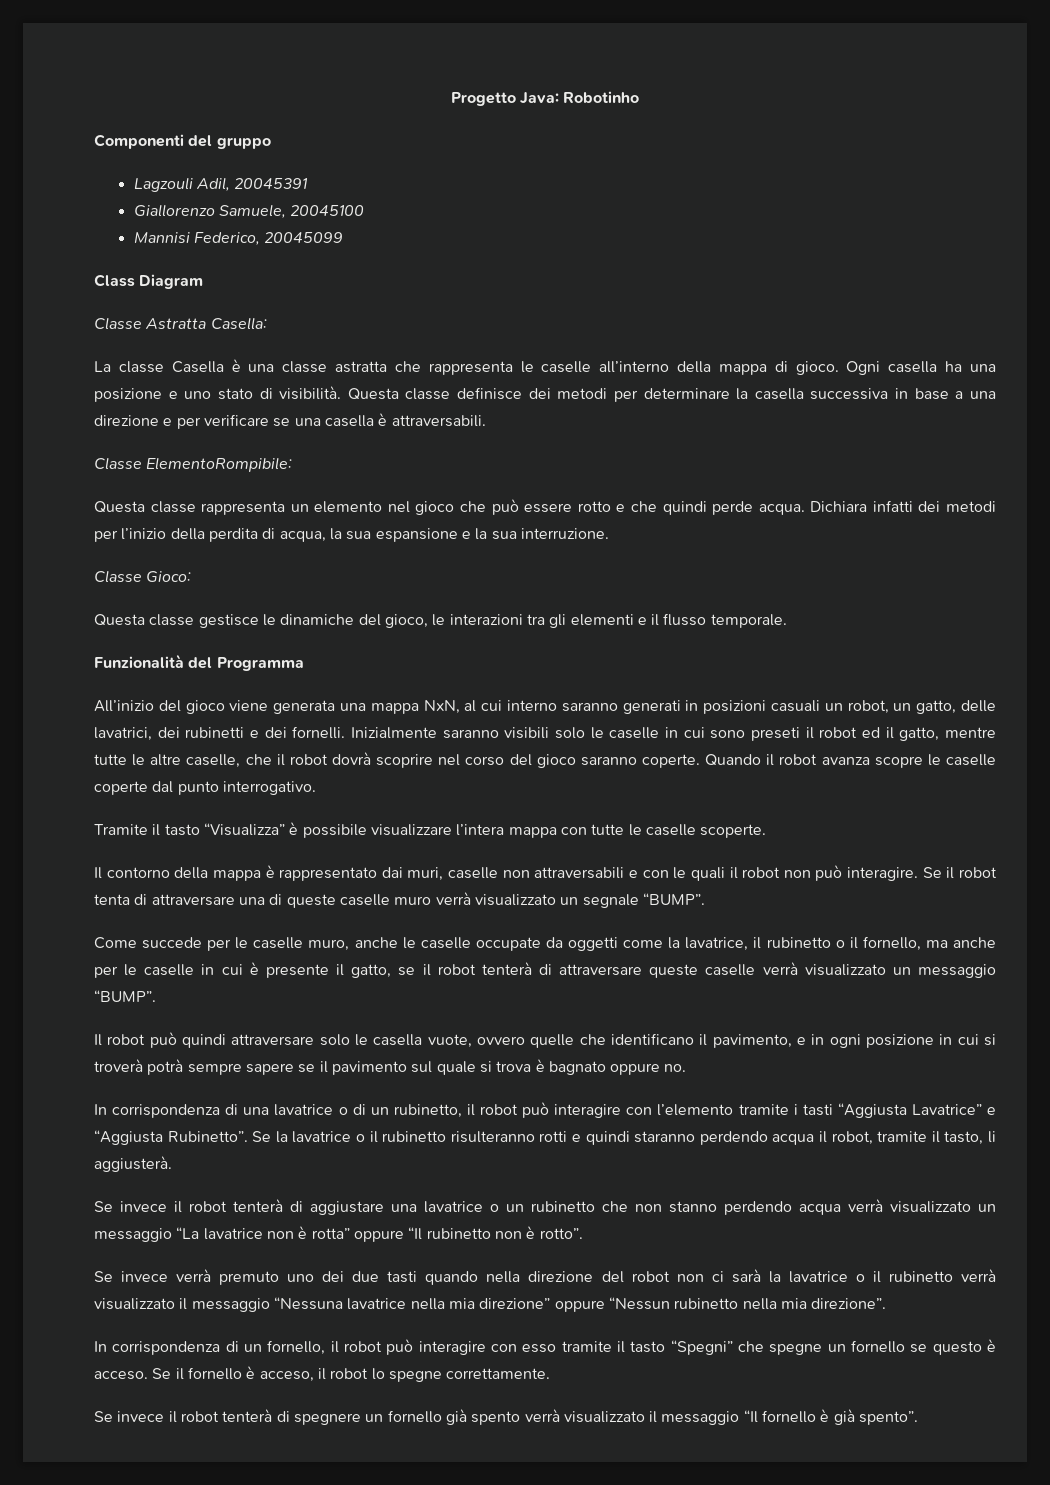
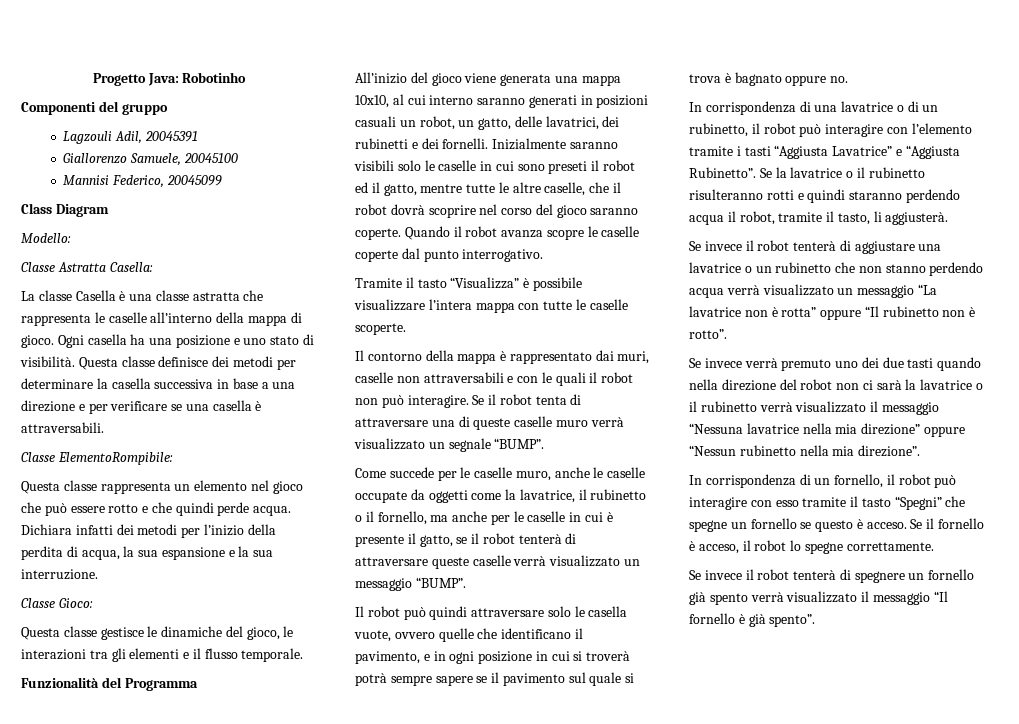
+ Modello:
- All’inizio del gioco viene generata una mappa NxN, al cui interno saranno generati in posizioni casuali un robot, un gatto, delle lavatrici, dei rubinetti e dei fornelli.
+ All’inizio del gioco viene generata una mappa 10x10, al cui interno saranno generati in posizioni casuali un robot, un gatto, delle lavatrici, dei rubinetti e dei fornelli.

